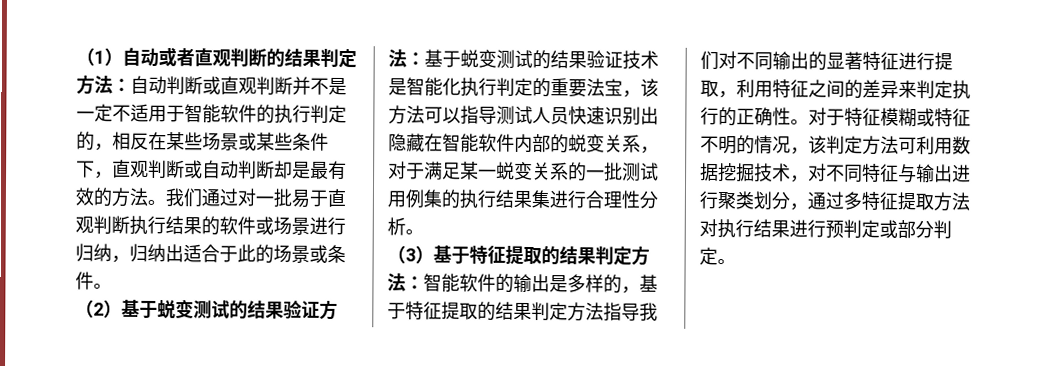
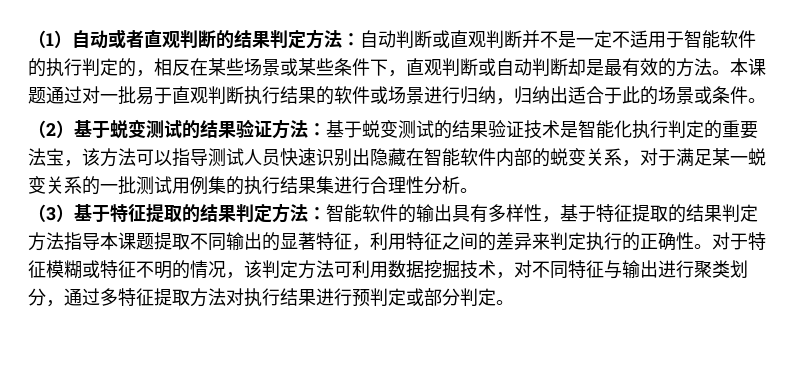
- 我们通过对一批易于直观判断执行结果的软件或场景进行归纳，归纳出适合于此的场景或条件。
+ 本课题通过对一批易于直观判断执行结果的软件或场景进行归纳，归纳出适合于此的场景或条件。
- （3）基于特征提取的结果判定方法：智能软件的输出是多样的，基于特征提取的结果判定方法指导我们对不同输出的显著特征进行提取，利用特征之间的差异来判定执行的正确性。
+ （3）基于特征提取的结果判定方法：智能软件的输出具有多样性，基于特征提取的结果判定方法指导本课题提取不同输出的显著特征，利用特征之间的差异来判定执行的正确性。

